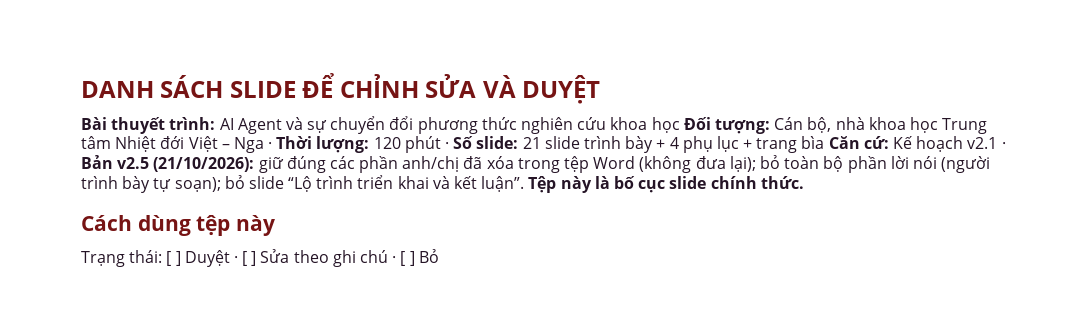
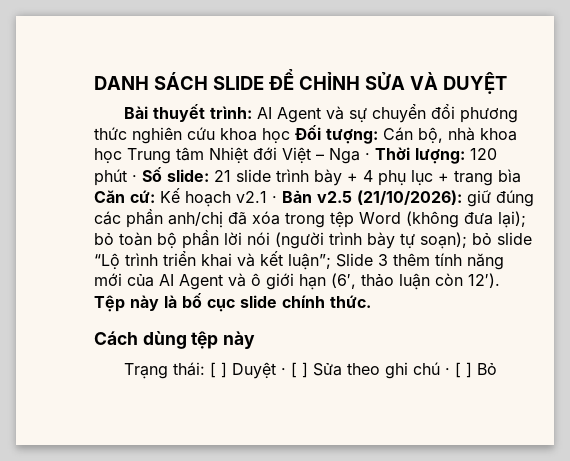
- bỏ slide “Lộ trình triển khai và kết luận”.
+ bỏ slide “Lộ trình triển khai và kết luận”; Slide 3 thêm tính năng mới của AI Agent và ô giới hạn (6′, thảo luận còn 12′).

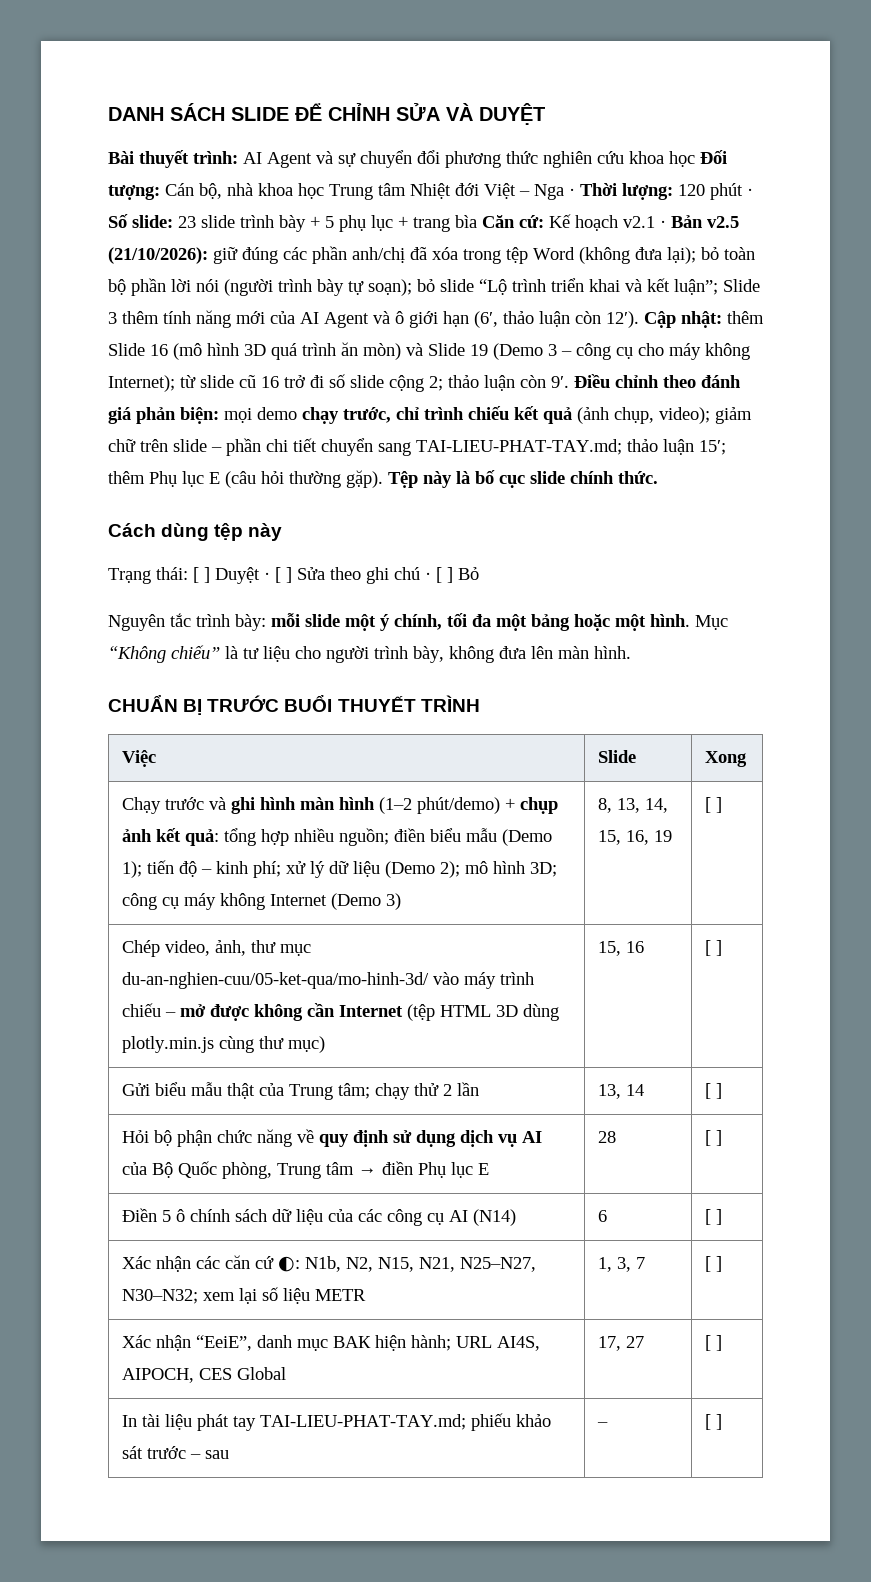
- 21 slide trình bày + 4 phụ lục + trang bìa Căn cứ:
+ 23 slide trình bày + 5 phụ lục + trang bìa Căn cứ:
+ Cập nhật: thêm Slide 16 (mô hình 3D quá trình ăn mòn) và Slide 19 (Demo 3 – công cụ cho máy không Internet); từ slide cũ 16 trở đi số slide cộng 2; thảo luận còn 9′. Điều chỉnh theo đánh giá phản biện: mọi demo chạy trước, chỉ trình chiếu kết quả (ảnh chụp, video); giảm chữ trên slide – phần chi tiết chuyển sang TAI-LIEU-PHAT-TAY.md; thảo luận 15′; thêm Phụ lục E (câu hỏi thường gặp).
+ Nguyên tắc trình bày: mỗi slide một ý chính, tối đa một bảng hoặc một hình. Mục “Không chiếu” là tư liệu cho người trình bày, không đưa lên màn hình.
+ CHUẨN BỊ TRƯỚC BUỔI THUYẾT TRÌNH
+ Việc | Slide | Xong
+ Chạy trước và ghi hình màn hình (1–2 phút/demo) + chụp ảnh kết quả: tổng hợp nhiều nguồn; điền biểu mẫu (Demo 1); tiến độ – kinh phí; xử lý dữ liệu (Demo 2); mô hình 3D; công cụ máy không Internet (Demo 3) | 8, 13, 14, 15, 16, 19 | [ ]
+ Chép video, ảnh, thư mục du-an-nghien-cuu/05-ket-qua/mo-hinh-3d/ vào máy trình chiếu – mở được không cần Internet (tệp HTML 3D dùng plotly.min.js cùng thư mục) | 15, 16 | [ ]
+ Gửi biểu mẫu thật của Trung tâm; chạy thử 2 lần | 13, 14 | [ ]
+ Hỏi bộ phận chức năng về quy định sử dụng dịch vụ AI của Bộ Quốc phòng, Trung tâm → điền Phụ lục E | 28 | [ ]
+ Điền 5 ô chính sách dữ liệu của các công cụ AI (N14) | 6 | [ ]
+ Xác nhận các căn cứ ◐: N1b, N2, N15, N21, N25–N27, N30–N32; xem lại số liệu METR | 1, 3, 7 | [ ]
+ Xác nhận “EeiE”, danh mục ВАК hiện hành; URL AI4S, AIPOCH, CES Global | 17, 27 | [ ]
+ In tài liệu phát tay TAI-LIEU-PHAT-TAY.md; phiếu khảo sát trước – sau | – | [ ]

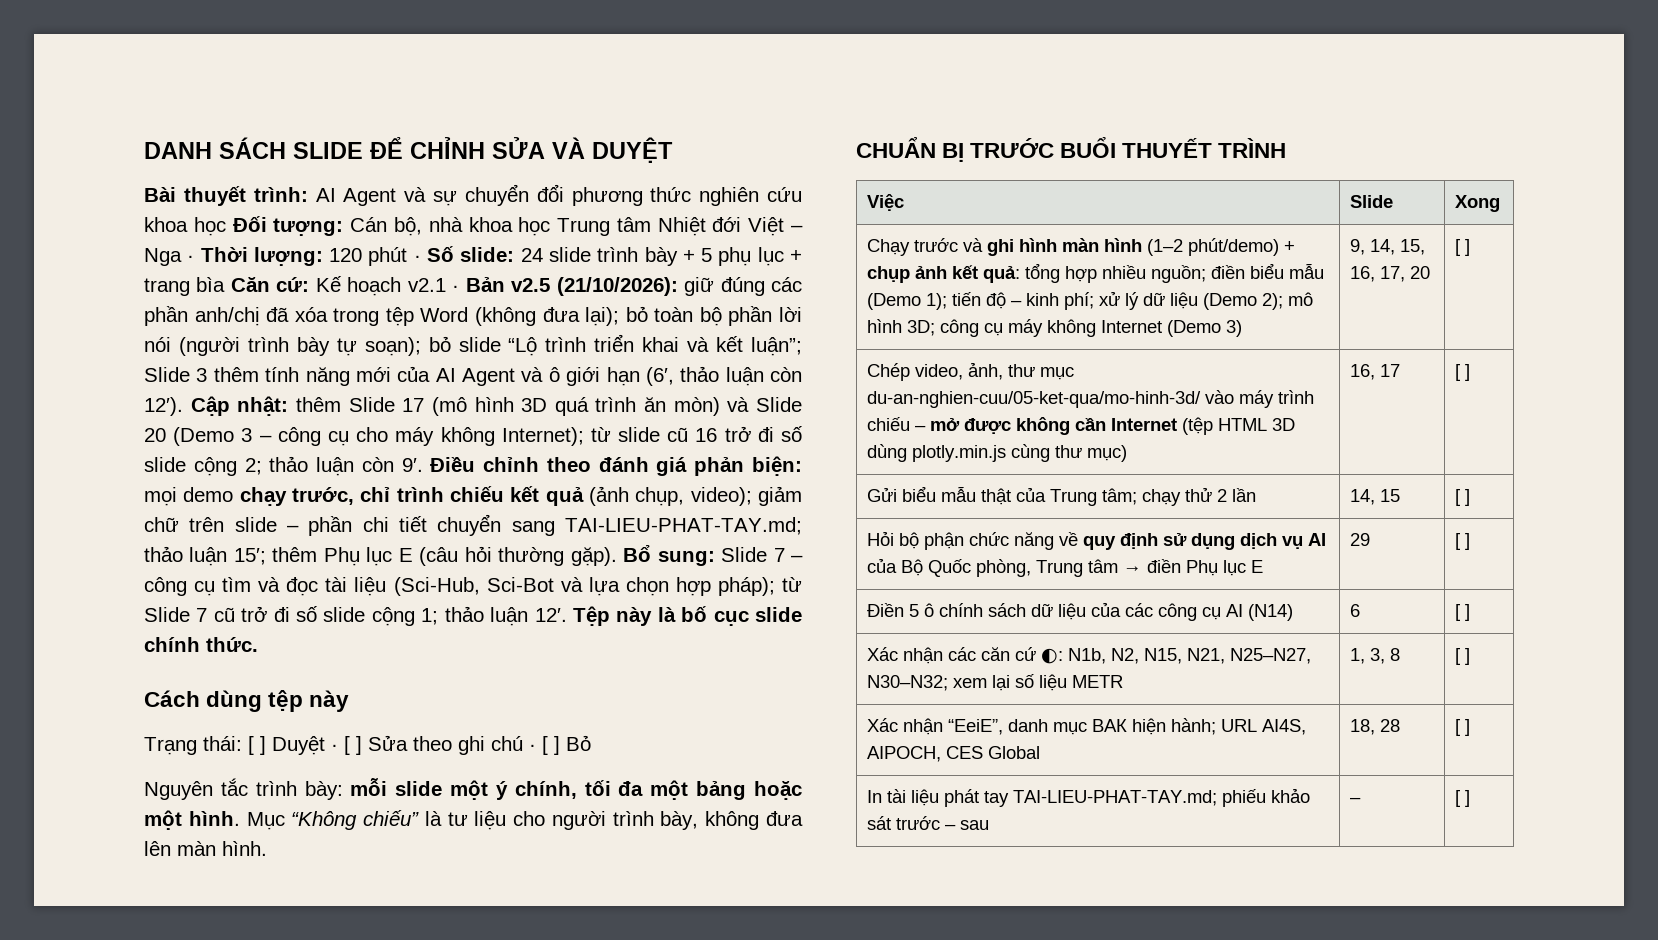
- 23 slide trình bày + 5 phụ lục + trang bìa Căn cứ:
+ 24 slide trình bày + 5 phụ lục + trang bìa Căn cứ:
- Cập nhật: thêm Slide 16 (mô hình 3D quá trình ăn mòn) và Slide 19 (Demo 3 – công cụ cho máy không Internet); từ slide cũ 16 trở đi số slide cộng 2; thảo luận còn 9′.
+ Cập nhật: thêm Slide 17 (mô hình 3D quá trình ăn mòn) và Slide 20 (Demo 3 – công cụ cho máy không Internet); từ slide cũ 16 trở đi số slide cộng 2; thảo luận còn 9′.
+ Bổ sung: Slide 7 – công cụ tìm và đọc tài liệu (Sci-Hub, Sci-Bot và lựa chọn hợp pháp); từ Slide 7 cũ trở đi số slide cộng 1; thảo luận 12′.
- 8, 13, 14, 15, 16, 19
+ 9, 14, 15, 16, 17, 20
- Chép video, ảnh, thư mục du-an-nghien-cuu/05-ket-qua/mo-hinh-3d/ vào máy trình chiếu – mở được không cần Internet (tệp HTML 3D dùng plotly.min.js cùng thư mục) | 15, 16 | [ ]
+ Chép video, ảnh, thư mục du-an-nghien-cuu/05-ket-qua/mo-hinh-3d/ vào máy trình chiếu – mở được không cần Internet (tệp HTML 3D dùng plotly.min.js cùng thư mục) | 16, 17 | [ ]
- Gửi biểu mẫu thật của Trung tâm; chạy thử 2 lần | 13, 14 | [ ]
+ Gửi biểu mẫu thật của Trung tâm; chạy thử 2 lần | 14, 15 | [ ]
- Hỏi bộ phận chức năng về quy định sử dụng dịch vụ AI của Bộ Quốc phòng, Trung tâm → điền Phụ lục E | 28 | [ ]
+ Hỏi bộ phận chức năng về quy định sử dụng dịch vụ AI của Bộ Quốc phòng, Trung tâm → điền Phụ lục E | 29 | [ ]
- Xác nhận các căn cứ ◐: N1b, N2, N15, N21, N25–N27, N30–N32; xem lại số liệu METR | 1, 3, 7 | [ ]
+ Xác nhận các căn cứ ◐: N1b, N2, N15, N21, N25–N27, N30–N32; xem lại số liệu METR | 1, 3, 8 | [ ]
- Xác nhận “EeiE”, danh mục ВАК hiện hành; URL AI4S, AIPOCH, CES Global | 17, 27 | [ ]
+ Xác nhận “EeiE”, danh mục ВАК hiện hành; URL AI4S, AIPOCH, CES Global | 18, 28 | [ ]

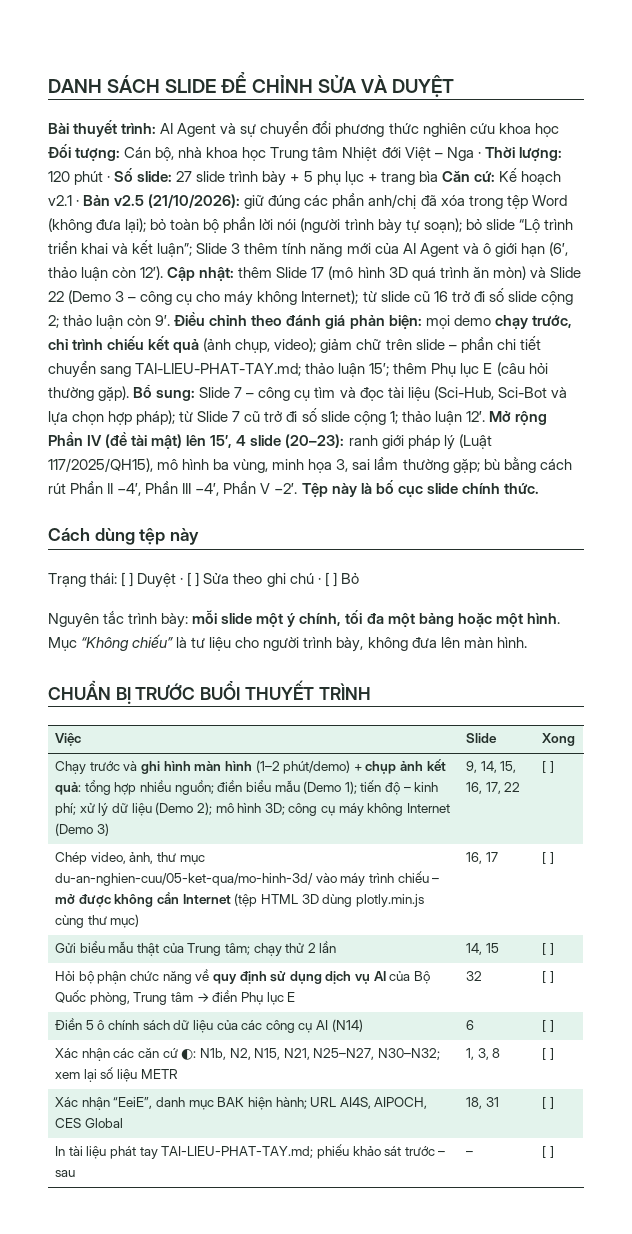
- 24 slide trình bày + 5 phụ lục + trang bìa Căn cứ:
+ 27 slide trình bày + 5 phụ lục + trang bìa Căn cứ:
- Cập nhật: thêm Slide 17 (mô hình 3D quá trình ăn mòn) và Slide 20 (Demo 3 – công cụ cho máy không Internet); từ slide cũ 16 trở đi số slide cộng 2; thảo luận còn 9′.
+ Cập nhật: thêm Slide 17 (mô hình 3D quá trình ăn mòn) và Slide 22 (Demo 3 – công cụ cho máy không Internet); từ slide cũ 16 trở đi số slide cộng 2; thảo luận còn 9′.
+ Mở rộng Phần IV (đề tài mật) lên 15′, 4 slide (20–23): ranh giới pháp lý (Luật 117/2025/QH15), mô hình ba vùng, minh họa 3, sai lầm thường gặp; bù bằng cách rút Phần II −4′, Phần III −4′, Phần V −2′.
- 9, 14, 15, 16, 17, 20
+ 9, 14, 15, 16, 17, 22
- Hỏi bộ phận chức năng về quy định sử dụng dịch vụ AI của Bộ Quốc phòng, Trung tâm → điền Phụ lục E | 29 | [ ]
+ Hỏi bộ phận chức năng về quy định sử dụng dịch vụ AI của Bộ Quốc phòng, Trung tâm → điền Phụ lục E | 32 | [ ]
- Xác nhận “EeiE”, danh mục ВАК hiện hành; URL AI4S, AIPOCH, CES Global | 18, 28 | [ ]
+ Xác nhận “EeiE”, danh mục ВАК hiện hành; URL AI4S, AIPOCH, CES Global | 18, 31 | [ ]

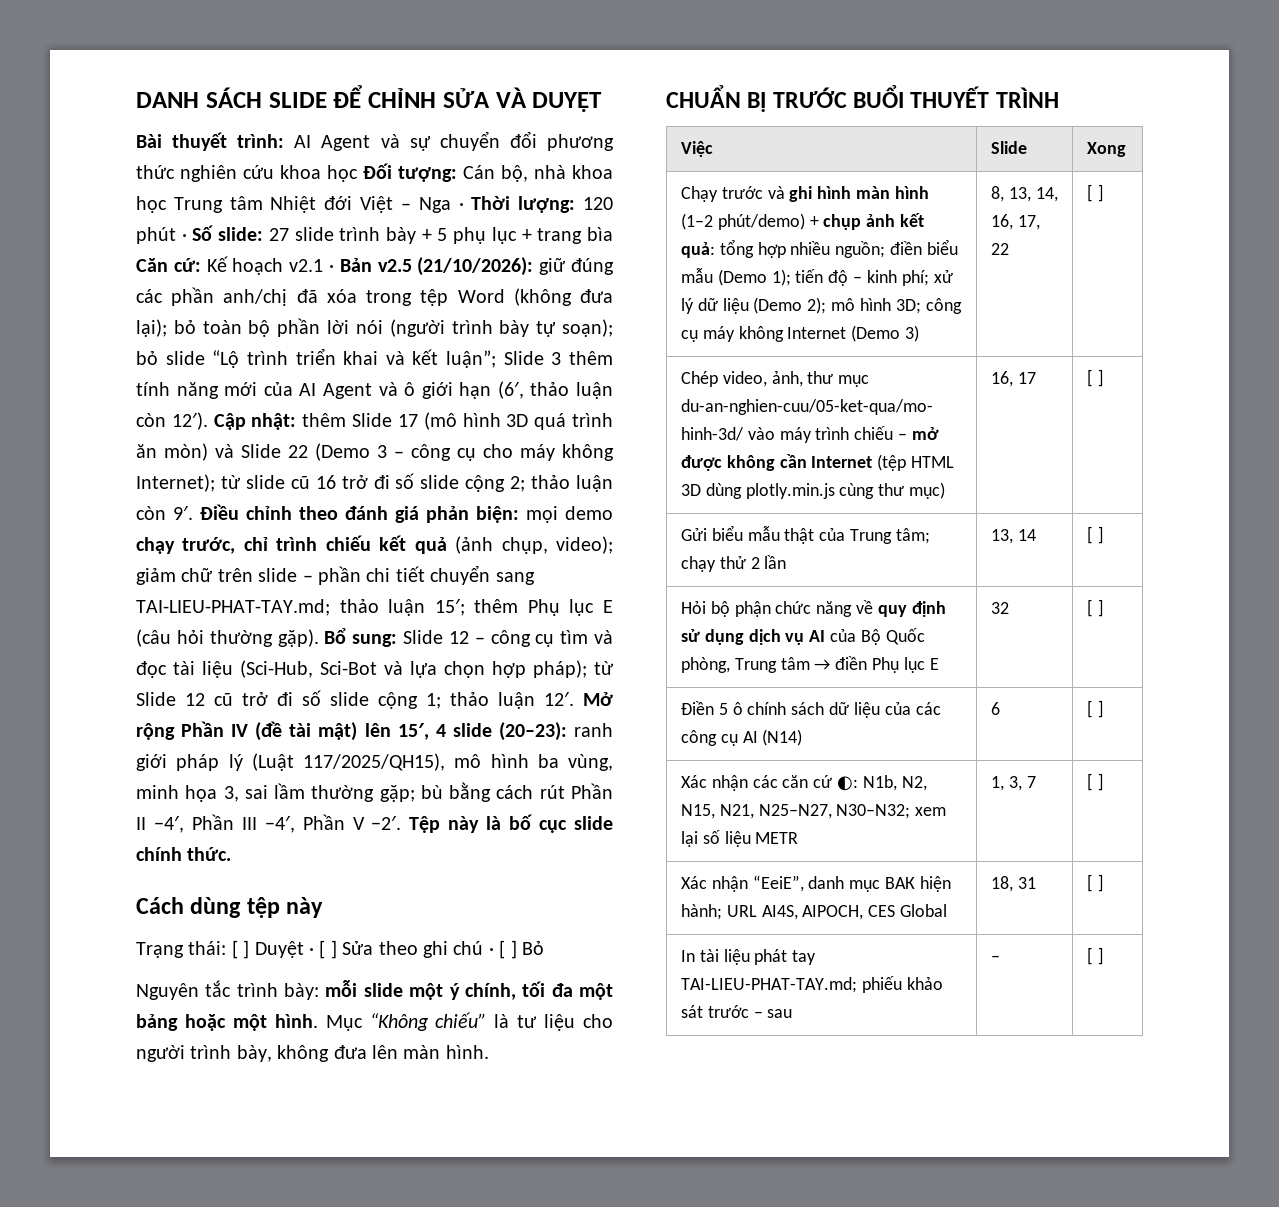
- Bổ sung: Slide 7 – công cụ tìm và đọc tài liệu (Sci-Hub, Sci-Bot và lựa chọn hợp pháp); từ Slide 7 cũ trở đi số slide cộng 1; thảo luận 12′.
+ Bổ sung: Slide 12 – công cụ tìm và đọc tài liệu (Sci-Hub, Sci-Bot và lựa chọn hợp pháp); từ Slide 12 cũ trở đi số slide cộng 1; thảo luận 12′.
- 9, 14, 15, 16, 17, 22
+ 8, 13, 14, 16, 17, 22
- Gửi biểu mẫu thật của Trung tâm; chạy thử 2 lần | 14, 15 | [ ]
+ Gửi biểu mẫu thật của Trung tâm; chạy thử 2 lần | 13, 14 | [ ]
- Xác nhận các căn cứ ◐: N1b, N2, N15, N21, N25–N27, N30–N32; xem lại số liệu METR | 1, 3, 8 | [ ]
+ Xác nhận các căn cứ ◐: N1b, N2, N15, N21, N25–N27, N30–N32; xem lại số liệu METR | 1, 3, 7 | [ ]

